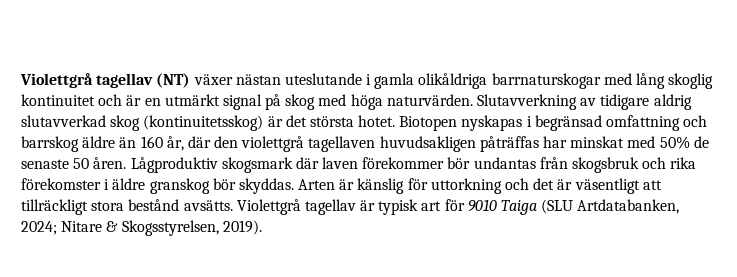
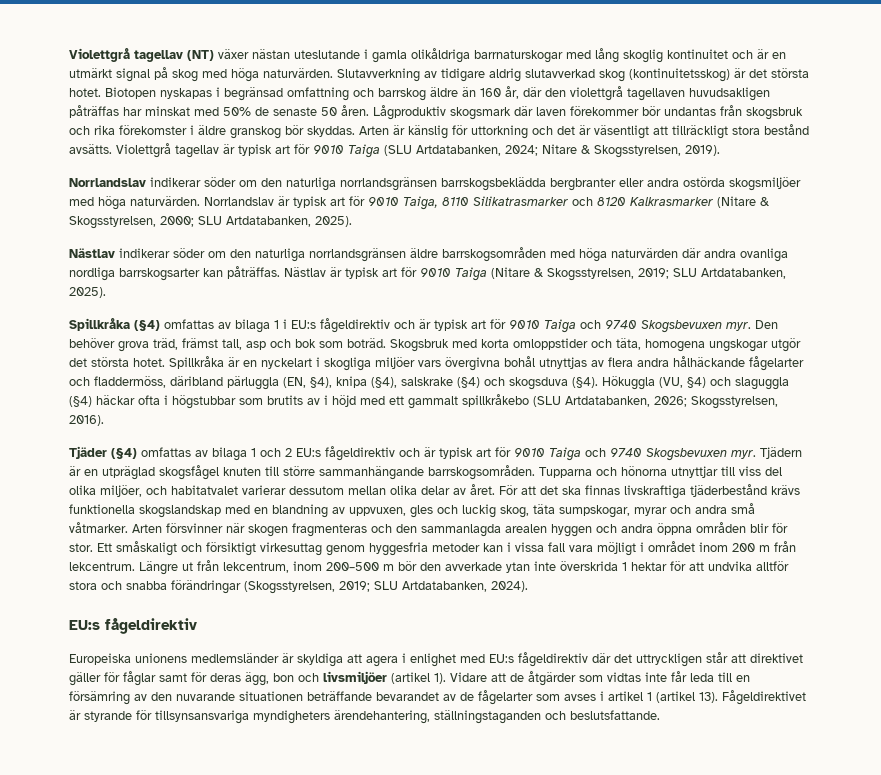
+ Norrlandslav indikerar söder om den naturliga norrlandsgränsen barrskogsbeklädda bergbranter eller andra ostörda skogsmiljöer med höga naturvärden. Norrlandslav är typisk art för 9010 Taiga, 8110 Silikatrasmarker och 8120 Kalkrasmarker (Nitare & Skogsstyrelsen, 2000; SLU Artdatabanken, 2025).
+ Nästlav indikerar söder om den naturliga norrlandsgränsen äldre barrskogsområden med höga naturvärden där andra ovanliga nordliga barrskogsarter kan påträffas. Nästlav är typisk art för 9010 Taiga (Nitare & Skogsstyrelsen, 2019; SLU Artdatabanken, 2025).
+ Spillkråka (§4) omfattas av bilaga 1 i EU:s fågeldirektiv och är typisk art för 9010 Taiga och 9740 Skogsbevuxen myr. Den behöver grova träd, främst tall, asp och bok som boträd. Skogsbruk med korta omloppstider och täta, homogena ungskogar utgör det största hotet. Spillkråka är en nyckelart i skogliga miljöer vars övergivna bohål utnyttjas av flera andra hålhäckande fågelarter och fladdermöss, däribland pärluggla (EN, §4), knipa (§4), salskrake (§4) och skogsduva (§4). Hökuggla (VU, §4) och slaguggla (§4) häckar ofta i högstubbar som brutits av i höjd med ett gammalt spillkråkebo (SLU Artdatabanken, 2026; Skogsstyrelsen, 2016).
+ Tjäder (§4) omfattas av bilaga 1 och 2 EU:s fågeldirektiv och är typisk art för 9010 Taiga och 9740 Skogsbevuxen myr. Tjädern är en utpräglad skogsfågel knuten till större sammanhängande barrskogsområden. Tupparna och hönorna utnyttjar till viss del olika miljöer, och habitatvalet varierar dessutom mellan olika delar av året. För att det ska finnas livskraftiga tjäderbestånd krävs funktionella skogslandskap med en blandning av uppvuxen, gles och luckig skog, täta sumpskogar, myrar och andra små våtmarker. Arten försvinner när skogen fragmenteras och den sammanlagda arealen hyggen och andra öppna områden blir för stor. Ett småskaligt och försiktigt virkesuttag genom hyggesfria metoder kan i vissa fall vara möjligt i området inom 200 m från lekcentrum. Längre ut från lekcentrum, inom 200–500 m bör den avverkade ytan inte överskrida 1 hektar för att undvika alltför stora och snabba förändringar (Skogsstyrelsen, 2019; SLU Artdatabanken, 2024).
+ EU:s fågeldirektiv
+ Europeiska unionens medlemsländer är skyldiga att agera i enlighet med EU:s fågeldirektiv där det uttryckligen står att direktivet gäller för fåglar samt för deras ägg, bon och livsmiljöer (artikel 1). Vidare att de åtgärder som vidtas inte får leda till en försämring av den nuvarande situationen beträffande bevarandet av de fågelarter som avses i artikel 1 (artikel 13). Fågeldirektivet är styrande för tillsynsansvariga myndigheters ärendehantering, ställningstaganden och beslutsfattande.

